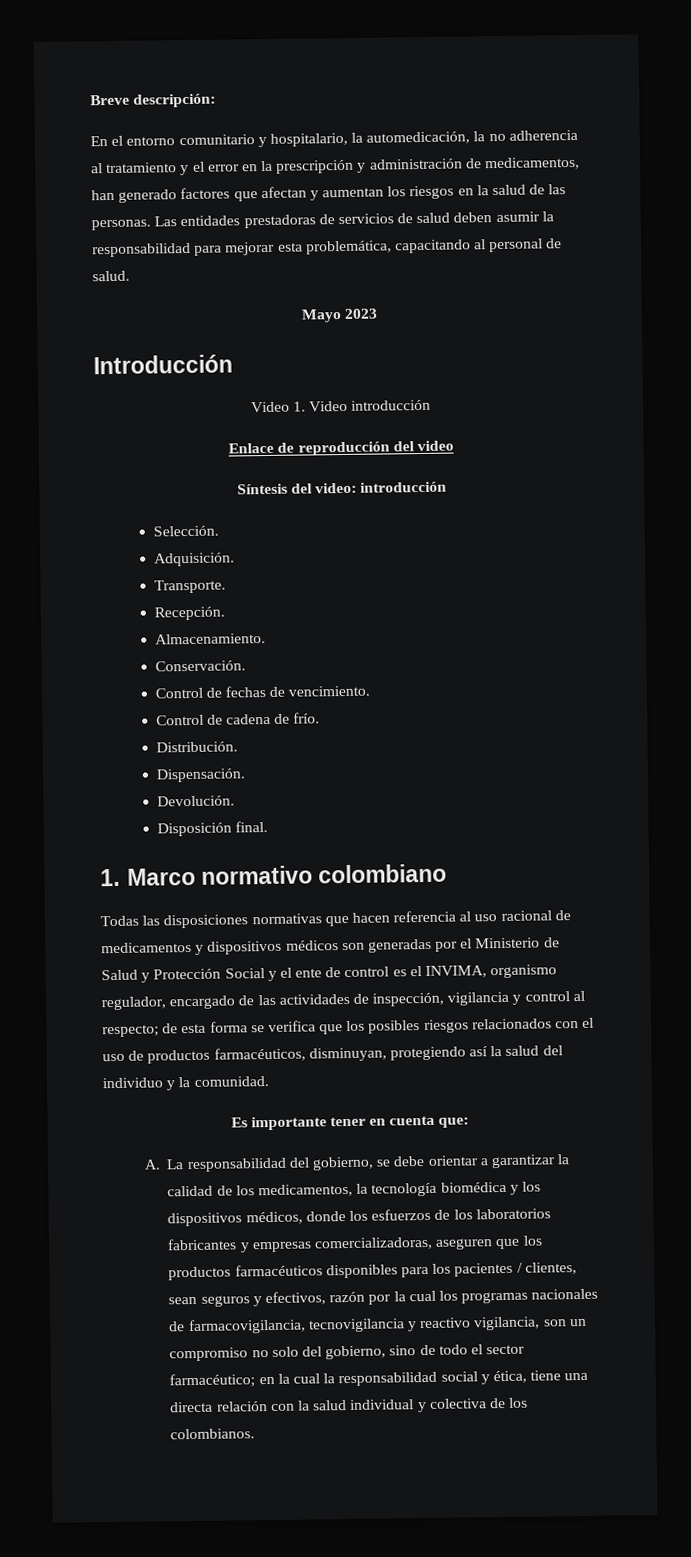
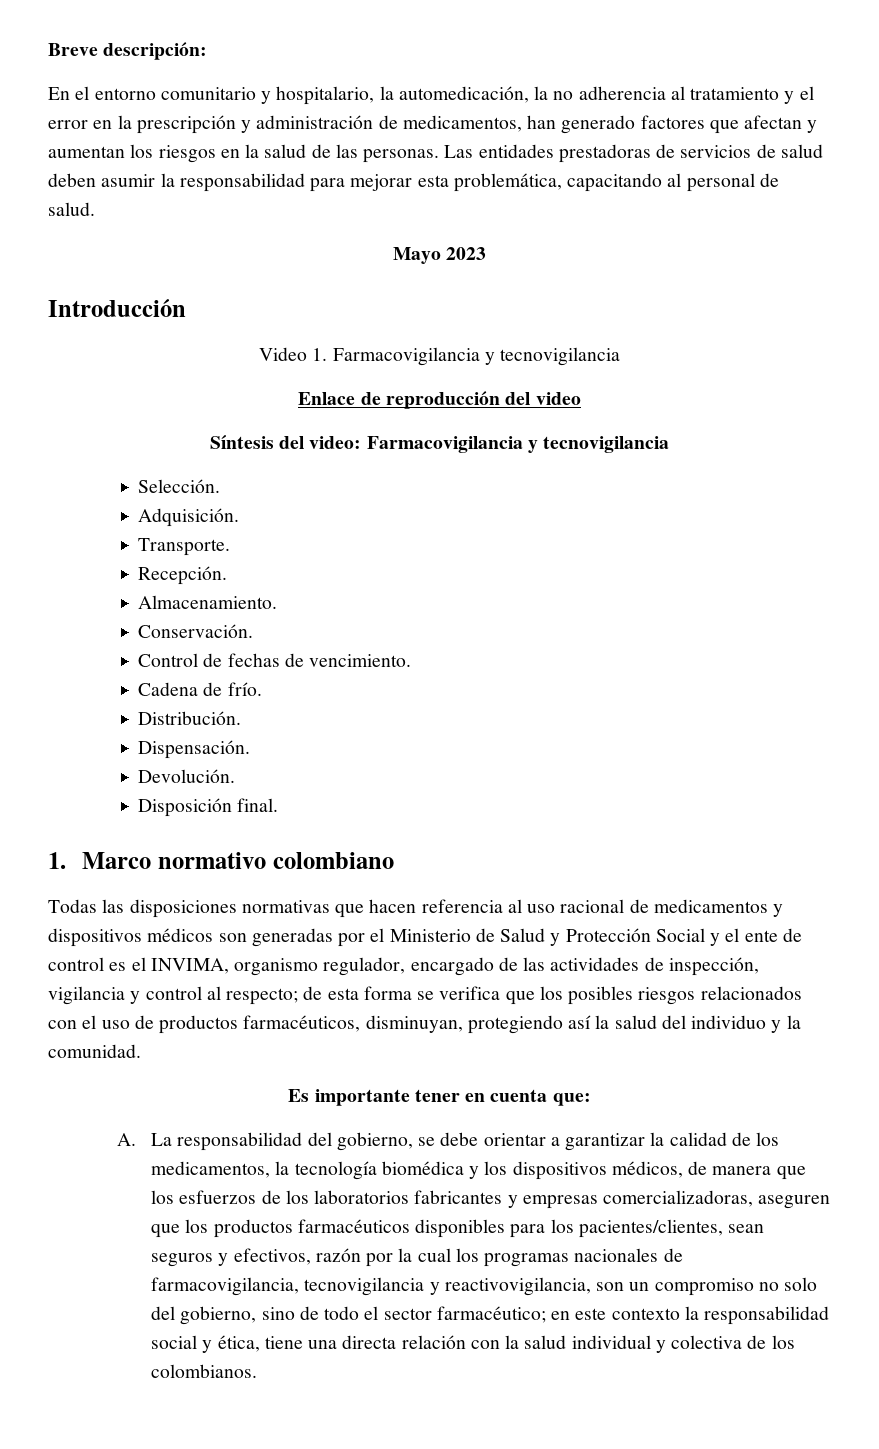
- Video 1. Video introducción
+ Video 1. Farmacovigilancia y tecnovigilancia
- Síntesis del video: introducción
+ Síntesis del video: Farmacovigilancia y tecnovigilancia
- Control de cadena de frío.
+ Cadena de frío.
- A. La responsabilidad del gobierno, se debe orientar a garantizar la calidad de los medicamentos, la tecnología biomédica y los dispositivos médicos, donde los esfuerzos de los laboratorios fabricantes y empresas comercializadoras, aseguren que los productos farmacéuticos disponibles para los pacientes / clientes, sean seguros y efectivos, razón por la cual los programas nacionales de farmacovigilancia, tecnovigilancia y reactivo vigilancia, son un compromiso no solo del gobierno, sino de todo el sector farmacéutico;
+ A. La responsabilidad del gobierno, se debe orientar a garantizar la calidad de los medicamentos, la tecnología biomédica y los dispositivos médicos, de manera que los esfuerzos de los laboratorios fabricantes y empresas comercializadoras, aseguren que los productos farmacéuticos disponibles para los pacientes/clientes, sean seguros y efectivos, razón por la cual los programas nacionales de farmacovigilancia, tecnovigilancia y reactivovigilancia, son un compromiso no solo del gobierno, sino de todo el sector farmacéutico;
- en la cual la responsabilidad social y ética, tiene una directa relación con la salud individual y colectiva de los colombianos.
+ en este contexto la responsabilidad social y ética, tiene una directa relación con la salud individual y colectiva de los colombianos.

